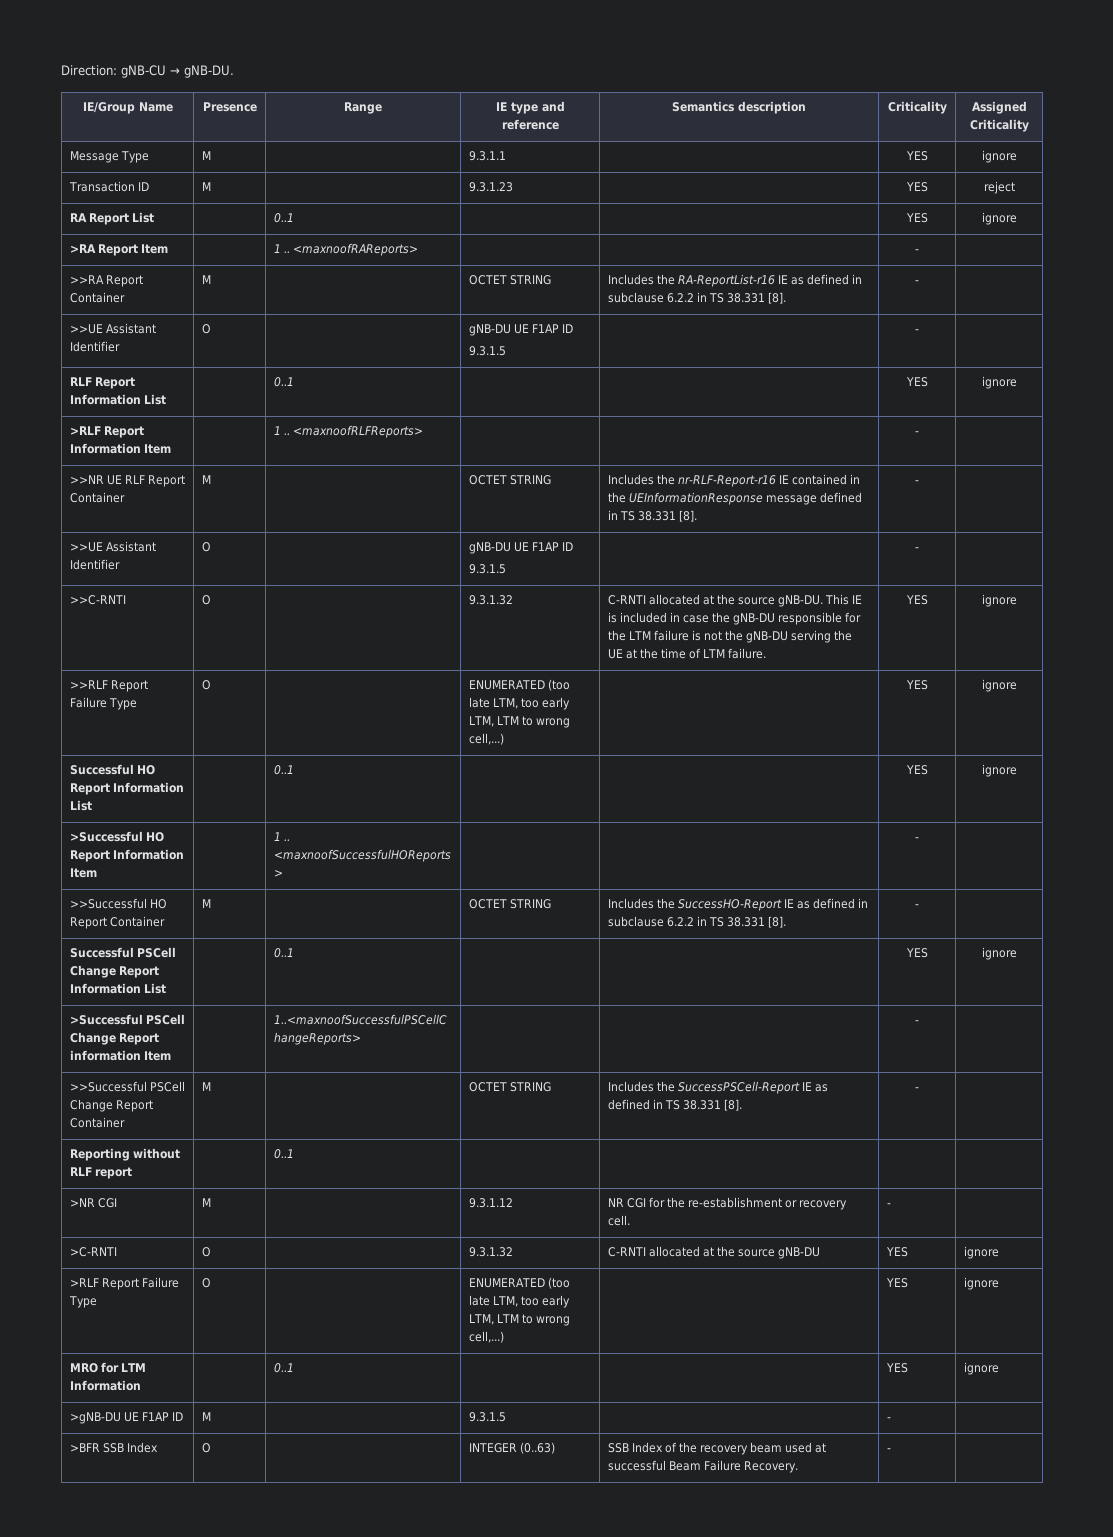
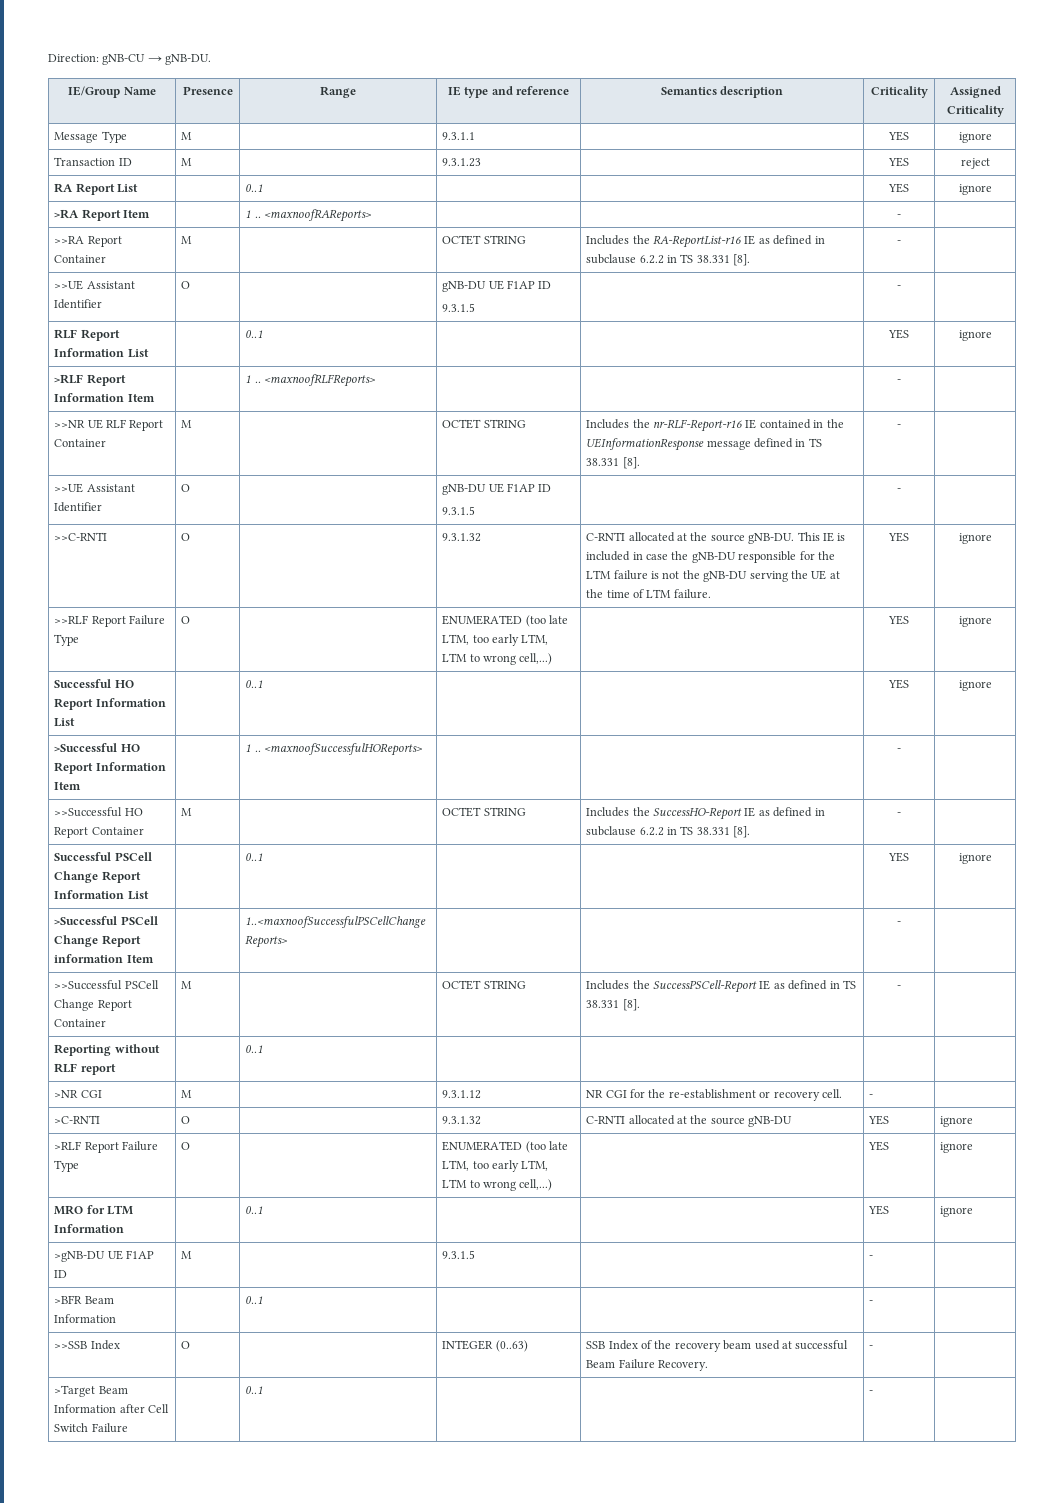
- >BFR SSB Index | O | | INTEGER (0..63) | SSB Index of the recovery beam used at successful Beam Failure Recovery. | - |
+ >BFR Beam Information | | 0..1 | | | - |
+ >>SSB Index | O | | INTEGER (0..63) | SSB Index of the recovery beam used at successful Beam Failure Recovery. | - |
+ >Target Beam Information after Cell Switch Failure | | 0..1 | | | - |

